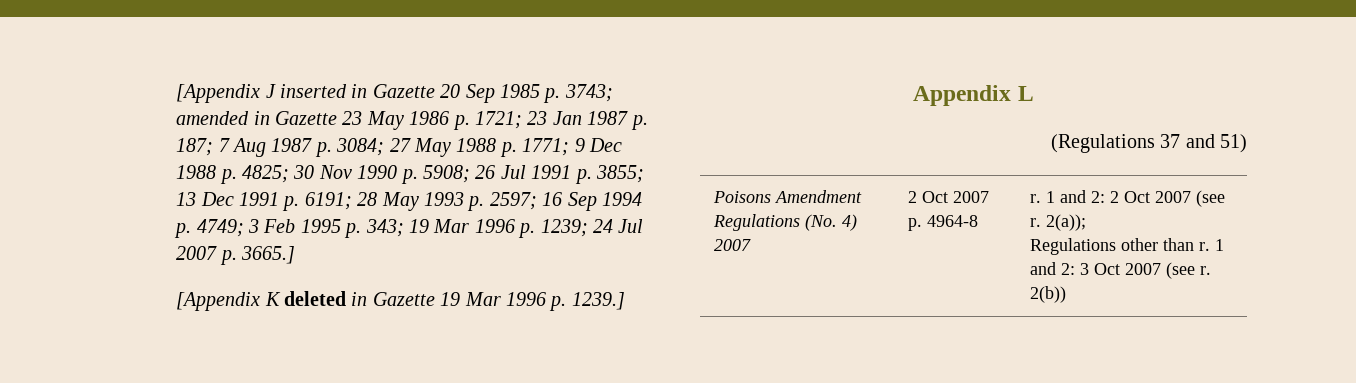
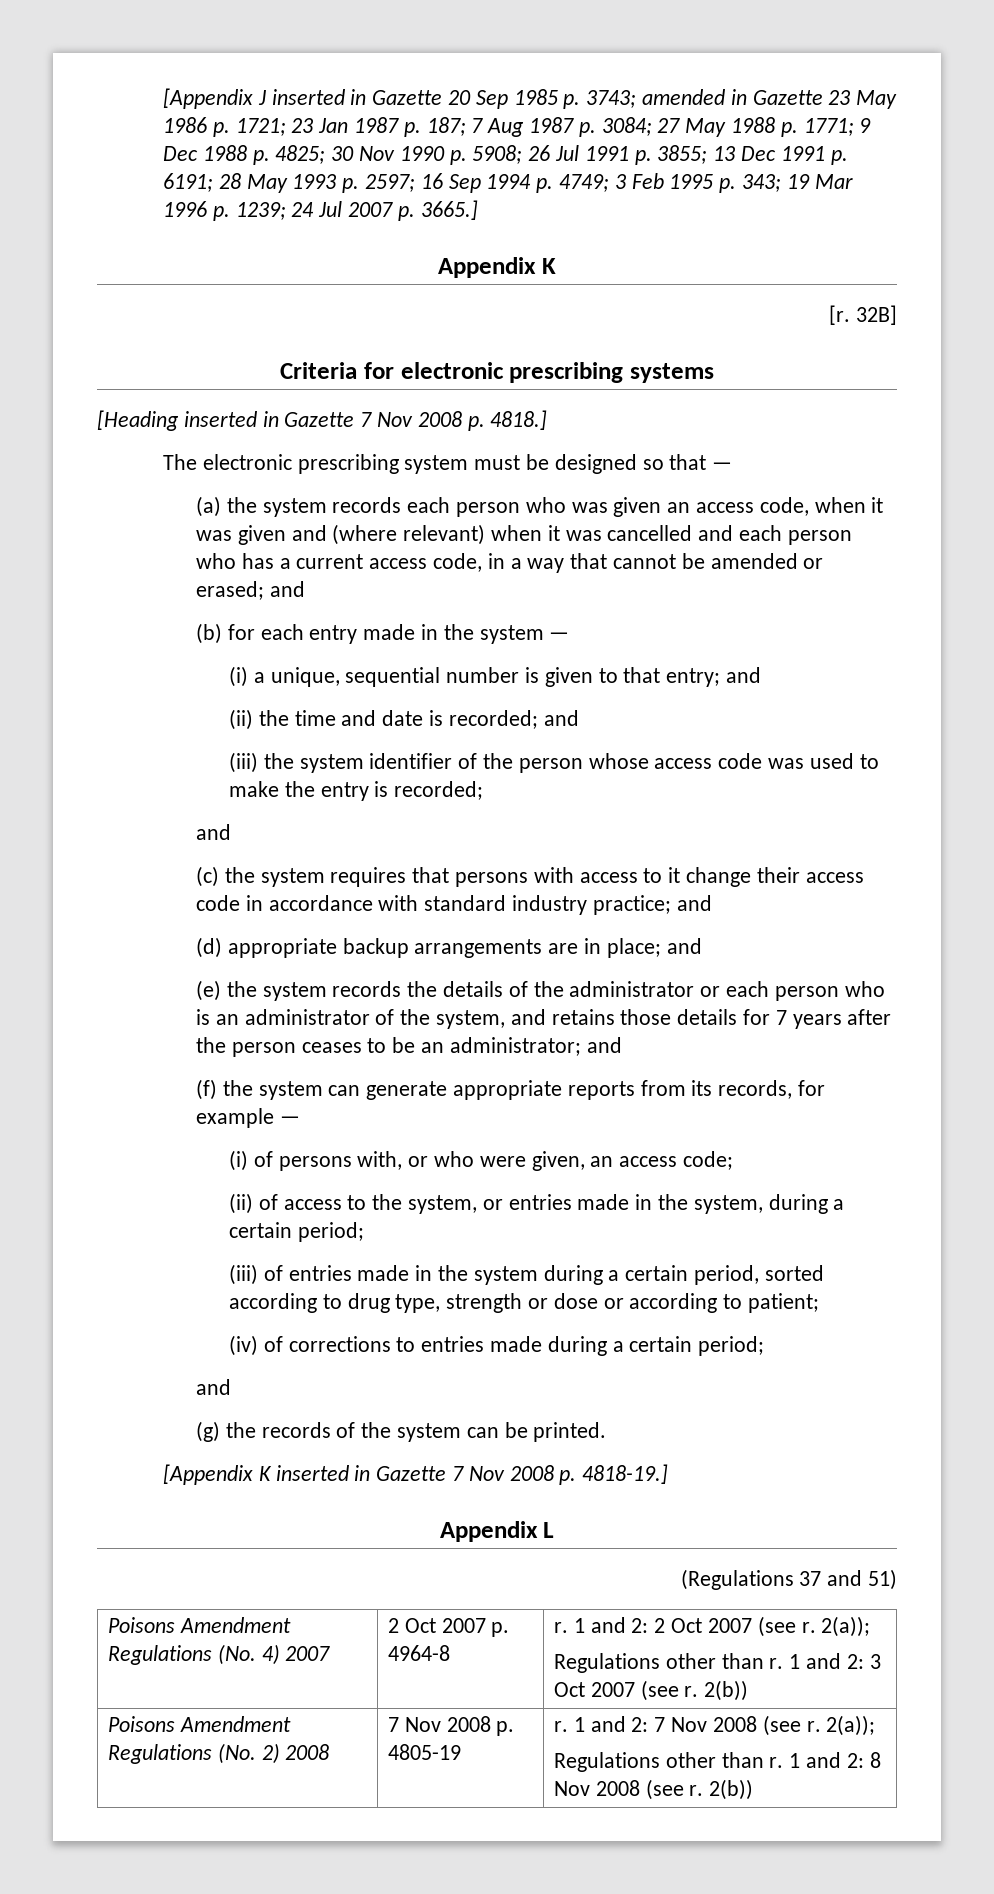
+ Appendix K
+ [r. 32B]
+ Criteria for electronic prescribing systems
+ [Heading inserted in Gazette 7 Nov 2008 p. 4818.]
+ The electronic prescribing system must be designed so that —
+ (a) the system records each person who was given an access code, when it was given and (where relevant) when it was cancelled and each person who has a current access code, in a way that cannot be amended or erased; and
+ (b) for each entry made in the system —
+ (i) a unique, sequential number is given to that entry; and
+ (ii) the time and date is recorded; and
+ (iii) the system identifier of the person whose access code was used to make the entry is recorded;
+ and
+ (c) the system requires that persons with access to it change their access code in accordance with standard industry practice; and
+ (d) appropriate backup arrangements are in place; and
+ (e) the system records the details of the administrator or each person who is an administrator of the system, and retains those details for 7 years after the person ceases to be an administrator; and
+ (f) the system can generate appropriate reports from its records, for example —
+ (i) of persons with, or who were given, an access code;
+ (ii) of access to the system, or entries made in the system, during a certain period;
+ (iii) of entries made in the system during a certain period, sorted according to drug type, strength or dose or according to patient;
+ (iv) of corrections to entries made during a certain period;
+ and
+ (g) the records of the system can be printed.
- [Appendix K deleted in Gazette 19 Mar 1996 p. 1239.]
+ [Appendix K inserted in Gazette 7 Nov 2008 p. 4818-19.]
+ Poisons Amendment Regulations (No. 2) 2008 | 7 Nov 2008 p. 4805-19 | r. 1 and 2: 7 Nov 2008 (see r. 2(a));
+ Regulations other than r. 1 and 2: 8 Nov 2008 (see r. 2(b))

